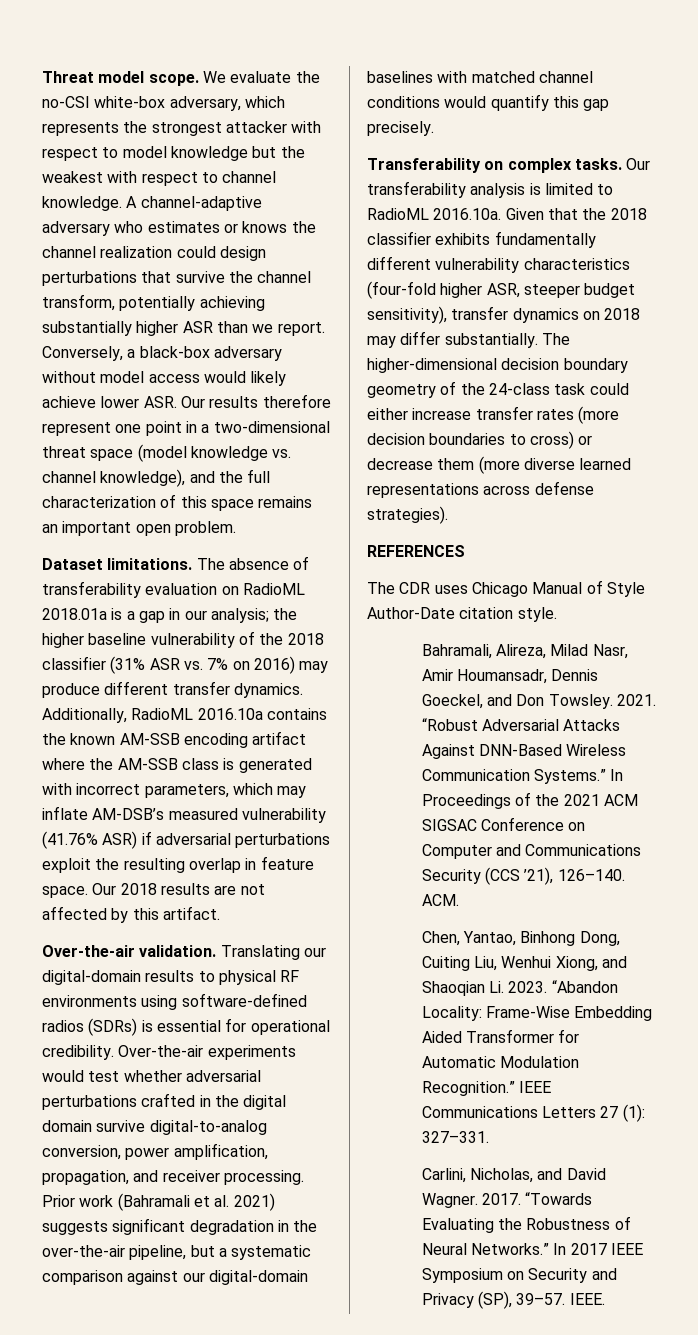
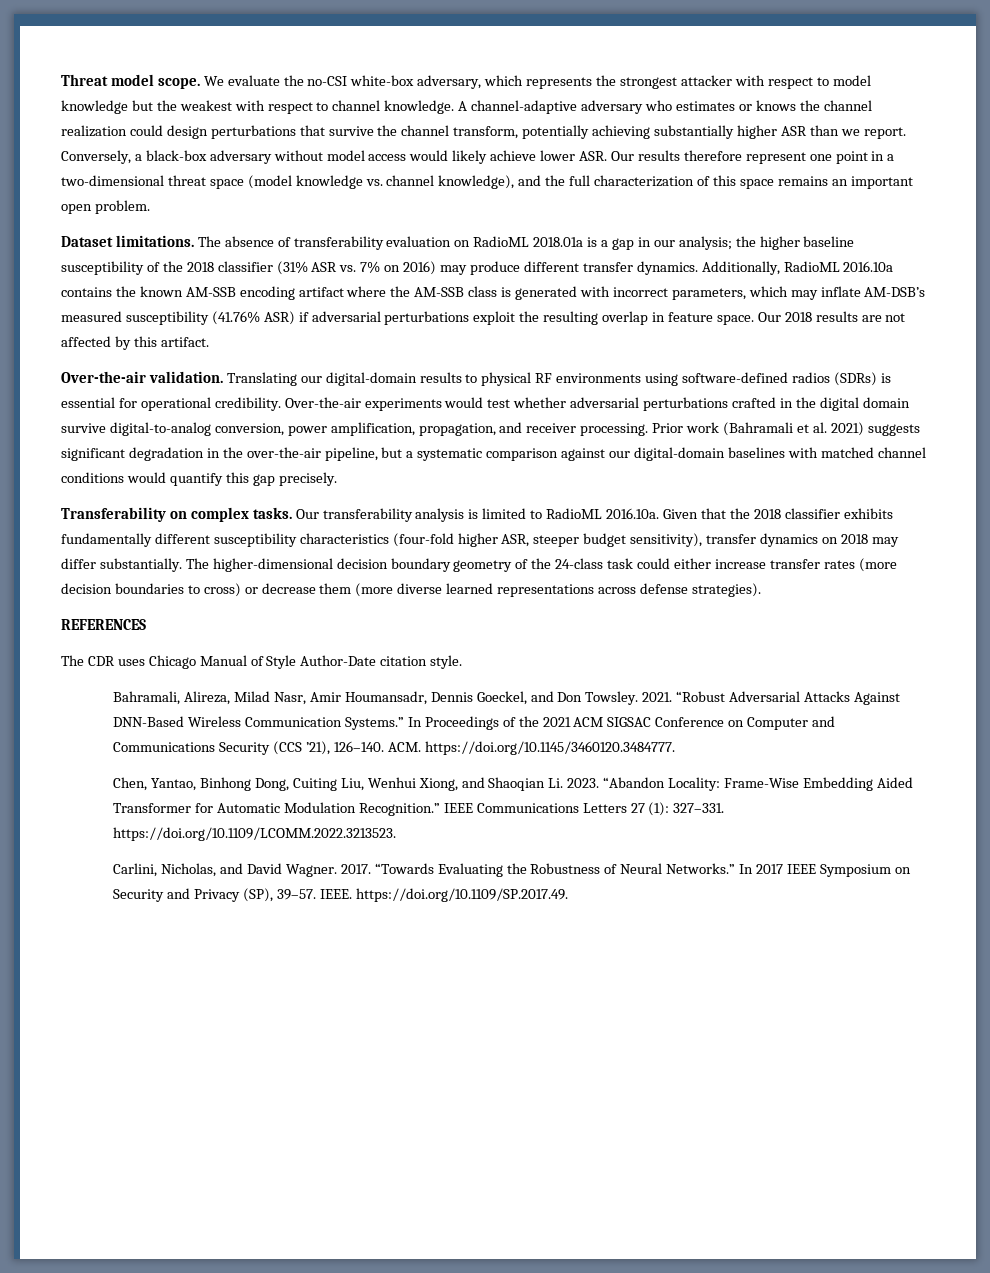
- The absence of transferability evaluation on RadioML 2018.01a is a gap in our analysis; the higher baseline vulnerability of the 2018 classifier (31% ASR vs. 7% on 2016) may produce different transfer dynamics.
+ The absence of transferability evaluation on RadioML 2018.01a is a gap in our analysis; the higher baseline susceptibility of the 2018 classifier (31% ASR vs. 7% on 2016) may produce different transfer dynamics.
- Additionally, RadioML 2016.10a contains the known AM-SSB encoding artifact where the AM-SSB class is generated with incorrect parameters, which may inflate AM-DSB’s measured vulnerability (41.76% ASR) if adversarial perturbations exploit the resulting overlap in feature space.
+ Additionally, RadioML 2016.10a contains the known AM-SSB encoding artifact where the AM-SSB class is generated with incorrect parameters, which may inflate AM-DSB’s measured susceptibility (41.76% ASR) if adversarial perturbations exploit the resulting overlap in feature space.
- Our transferability analysis is limited to RadioML 2016.10a. Given that the 2018 classifier exhibits fundamentally different vulnerability characteristics (four-fold higher ASR, steeper budget sensitivity), transfer dynamics on 2018 may differ substantially.
+ Our transferability analysis is limited to RadioML 2016.10a. Given that the 2018 classifier exhibits fundamentally different susceptibility characteristics (four-fold higher ASR, steeper budget sensitivity), transfer dynamics on 2018 may differ substantially.
- ACM.
+ ACM. https://doi.org/10.1145/3460120.3484777.
- IEEE Communications Letters 27 (1): 327–331.
+ IEEE Communications Letters 27 (1): 327–331. https://doi.org/10.1109/LCOMM.2022.3213523.
- IEEE.
+ IEEE. https://doi.org/10.1109/SP.2017.49.

